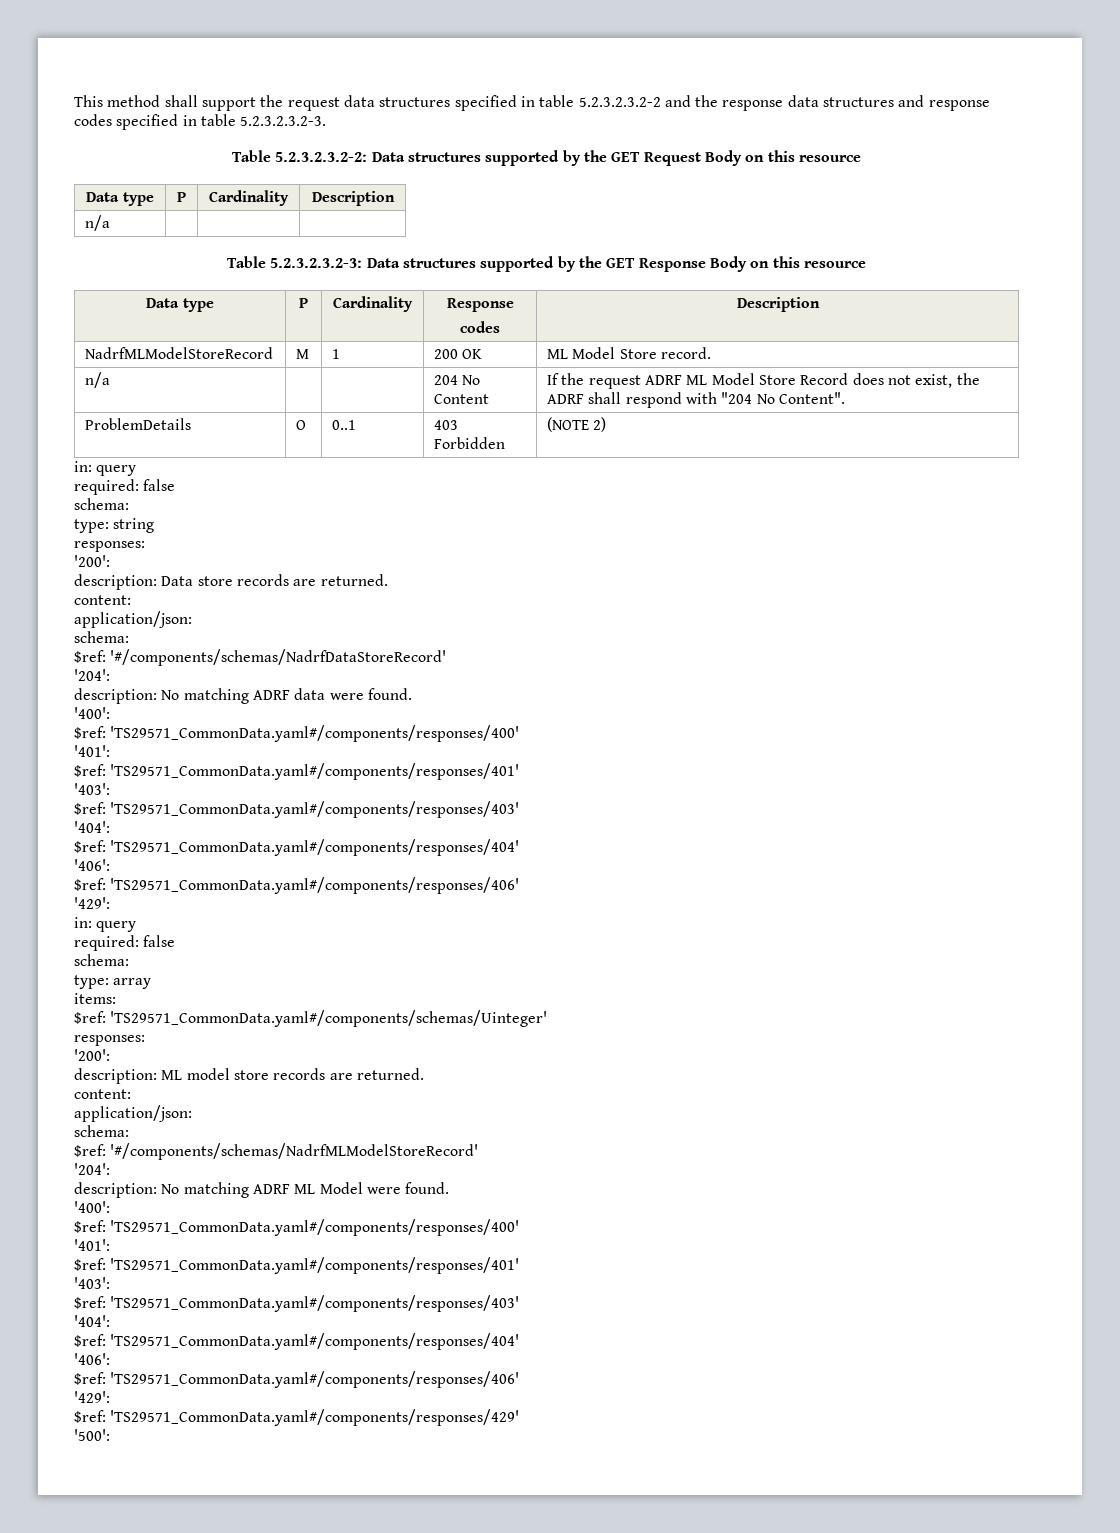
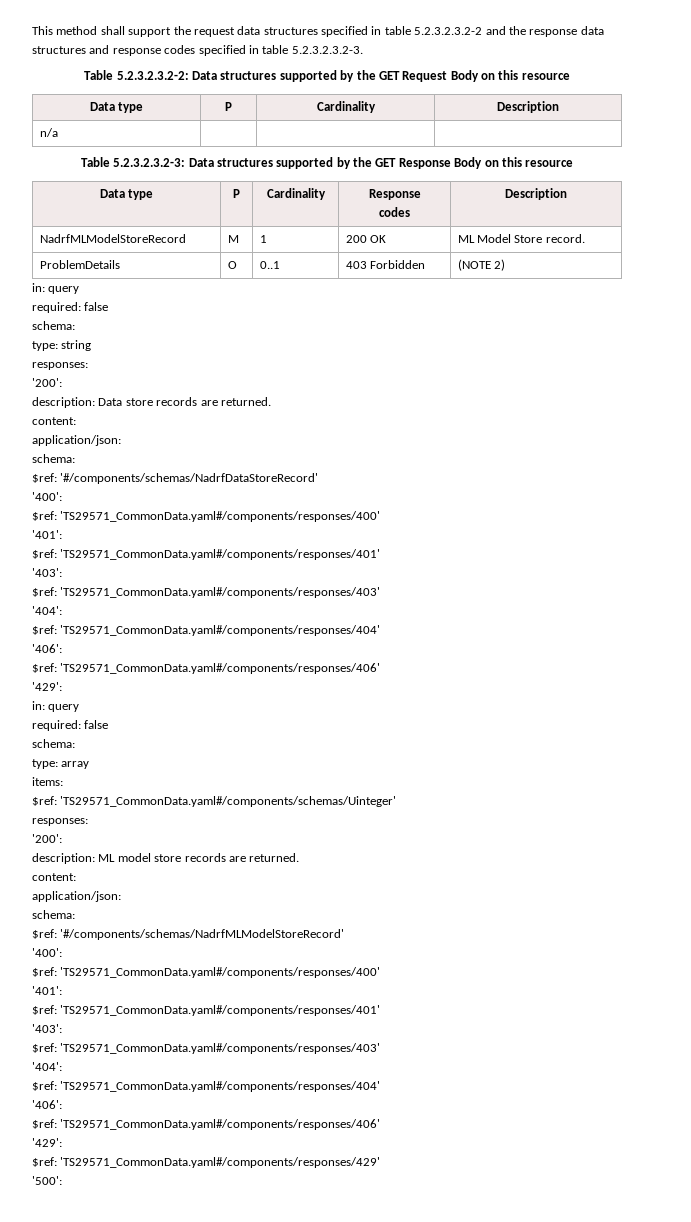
- n/a | | | 204 No Content | If the request ADRF ML Model Store Record does not exist, the ADRF shall respond with "204 No Content".
  $ref: '#/components/schemas/NadrfDataStoreRecord'
- '204':
- description: No matching ADRF data were found.
  $ref: '#/components/schemas/NadrfMLModelStoreRecord'
- '204':
- description: No matching ADRF ML Model were found.

